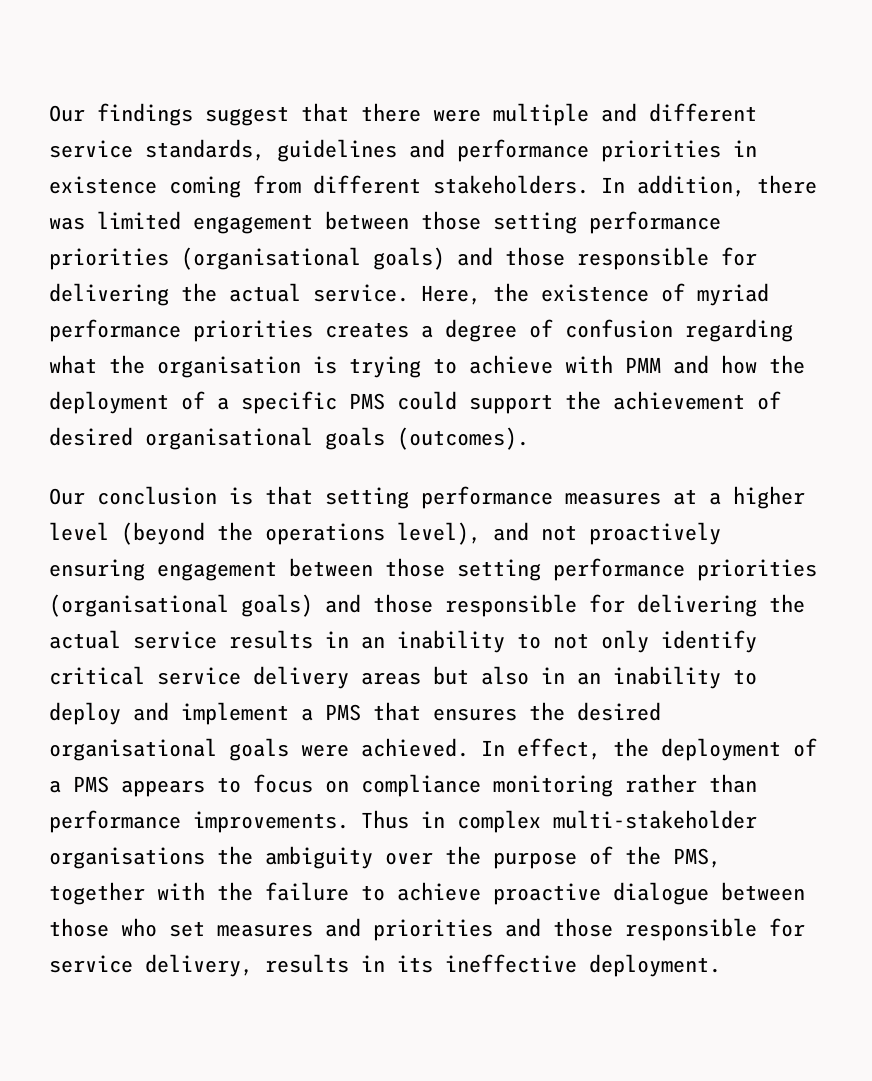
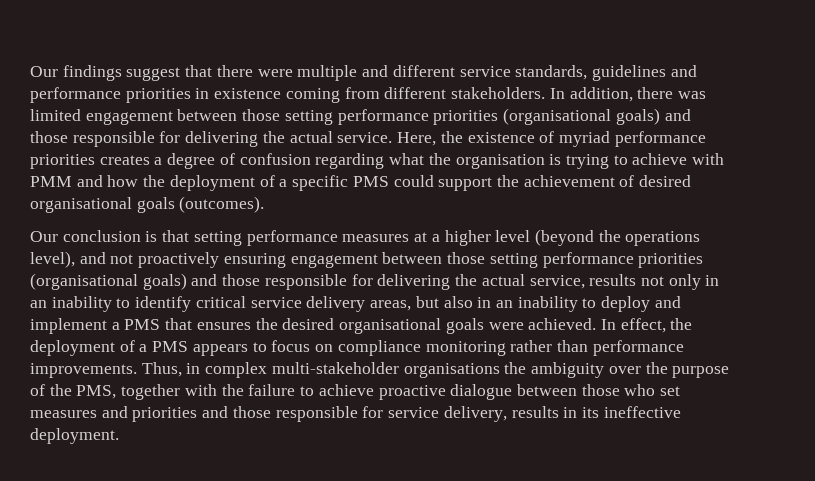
- Our conclusion is that setting performance measures at a higher level (beyond the operations level), and not proactively ensuring engagement between those setting performance priorities (organisational goals) and those responsible for delivering the actual service results in an inability to not only identify critical service delivery areas but also in an inability to deploy and implement a PMS that ensures the desired organisational goals were achieved.
+ Our conclusion is that setting performance measures at a higher level (beyond the operations level), and not proactively ensuring engagement between those setting performance priorities (organisational goals) and those responsible for delivering the actual service, results not only in an inability to identify critical service delivery areas, but also in an inability to deploy and implement a PMS that ensures the desired organisational goals were achieved.
- Thus in complex multi-stakeholder organisations the ambiguity over the purpose of the PMS, together with the failure to achieve proactive dialogue between those who set measures and priorities and those responsible for service delivery, results in its ineffective deployment.
+ Thus, in complex multi-stakeholder organisations the ambiguity over the purpose of the PMS, together with the failure to achieve proactive dialogue between those who set measures and priorities and those responsible for service delivery, results in its ineffective deployment.

